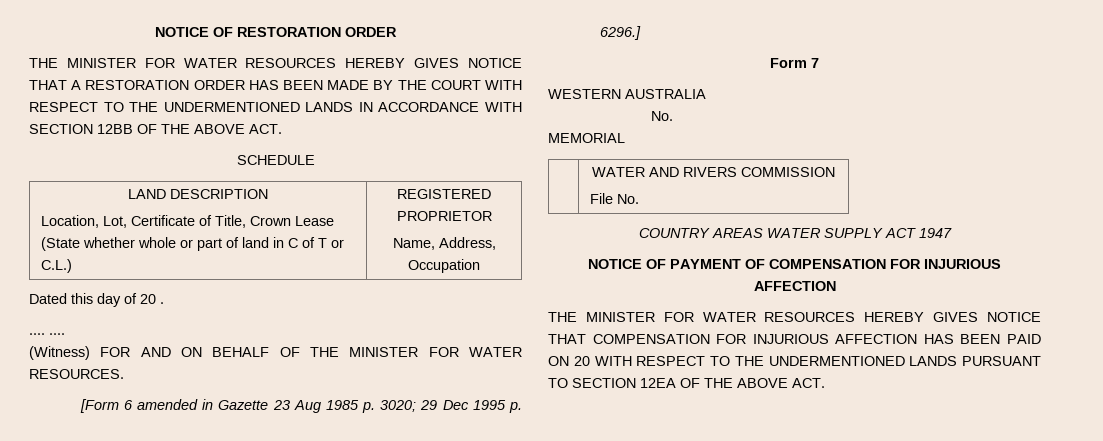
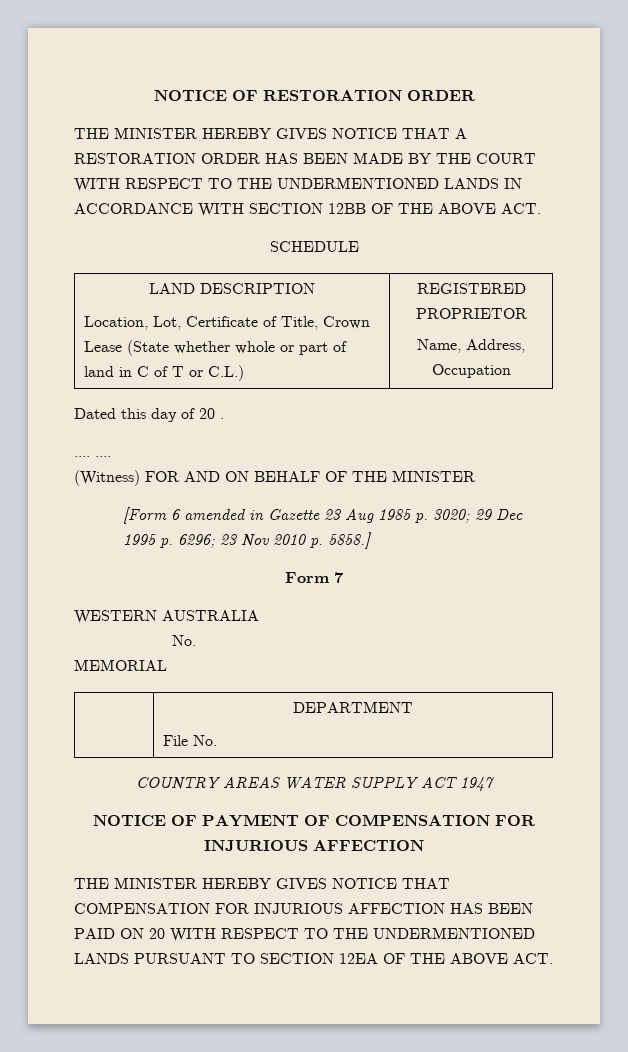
- THE MINISTER FOR WATER RESOURCES HEREBY GIVES NOTICE THAT A RESTORATION ORDER HAS BEEN MADE BY THE COURT WITH RESPECT TO THE UNDERMENTIONED LANDS IN ACCORDANCE WITH SECTION 12BB OF THE ABOVE ACT.
+ THE MINISTER HEREBY GIVES NOTICE THAT A RESTORATION ORDER HAS BEEN MADE BY THE COURT WITH RESPECT TO THE UNDERMENTIONED LANDS IN ACCORDANCE WITH SECTION 12BB OF THE ABOVE ACT.
- (Witness) FOR AND ON BEHALF OF THE MINISTER FOR WATER RESOURCES.
+ (Witness) FOR AND ON BEHALF OF THE MINISTER
- [Form 6 amended in Gazette 23 Aug 1985 p. 3020; 29 Dec 1995 p. 6296.]
+ [Form 6 amended in Gazette 23 Aug 1985 p. 3020; 29 Dec 1995 p. 6296; 23 Nov 2010 p. 5858.]
- | WATER AND RIVERS COMMISSION
+ | DEPARTMENT
- THE MINISTER FOR WATER RESOURCES HEREBY GIVES NOTICE THAT COMPENSATION FOR INJURIOUS AFFECTION HAS BEEN PAID ON 20 WITH RESPECT TO THE UNDERMENTIONED LANDS PURSUANT TO SECTION 12EA OF THE ABOVE ACT.
+ THE MINISTER HEREBY GIVES NOTICE THAT COMPENSATION FOR INJURIOUS AFFECTION HAS BEEN PAID ON 20 WITH RESPECT TO THE UNDERMENTIONED LANDS PURSUANT TO SECTION 12EA OF THE ABOVE ACT.

